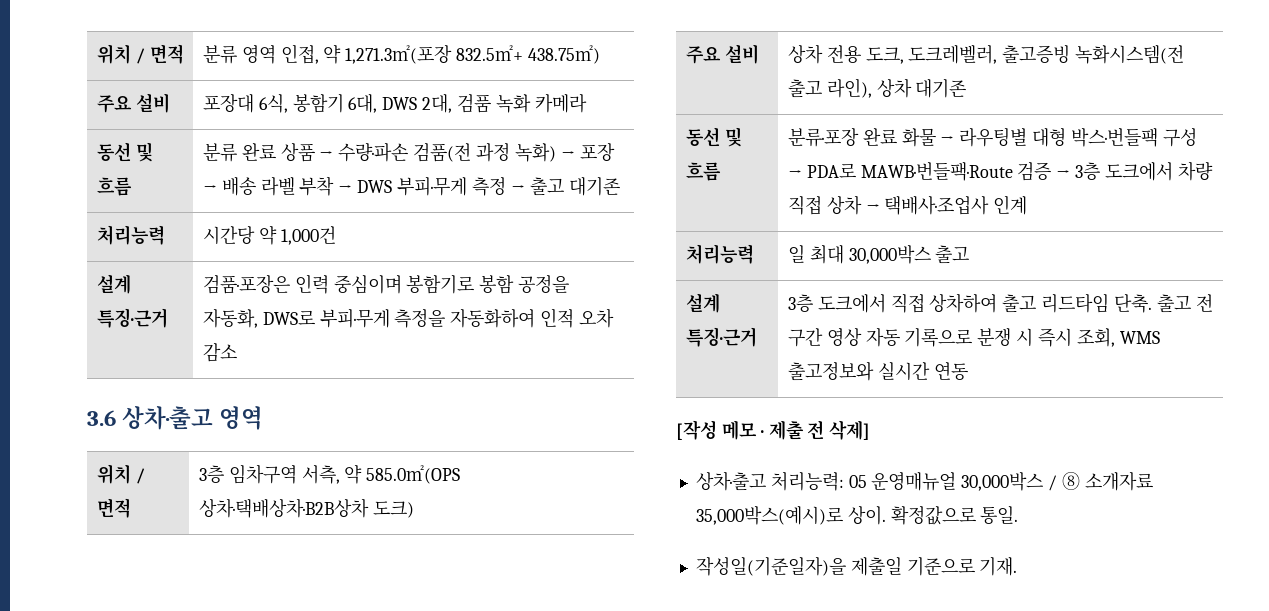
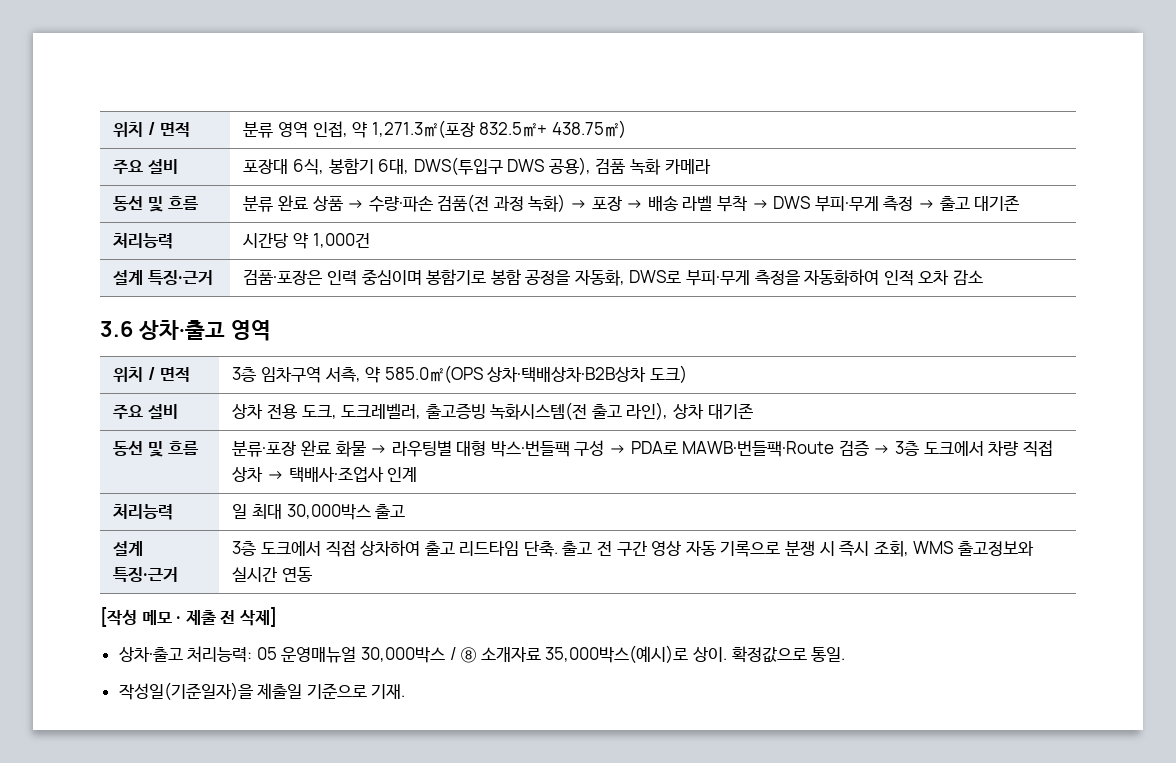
- 주요 설비 | 포장대 6식, 봉함기 6대, DWS 2대, 검품 녹화 카메라
+ 주요 설비 | 포장대 6식, 봉함기 6대, DWS(투입구 DWS 공용), 검품 녹화 카메라

